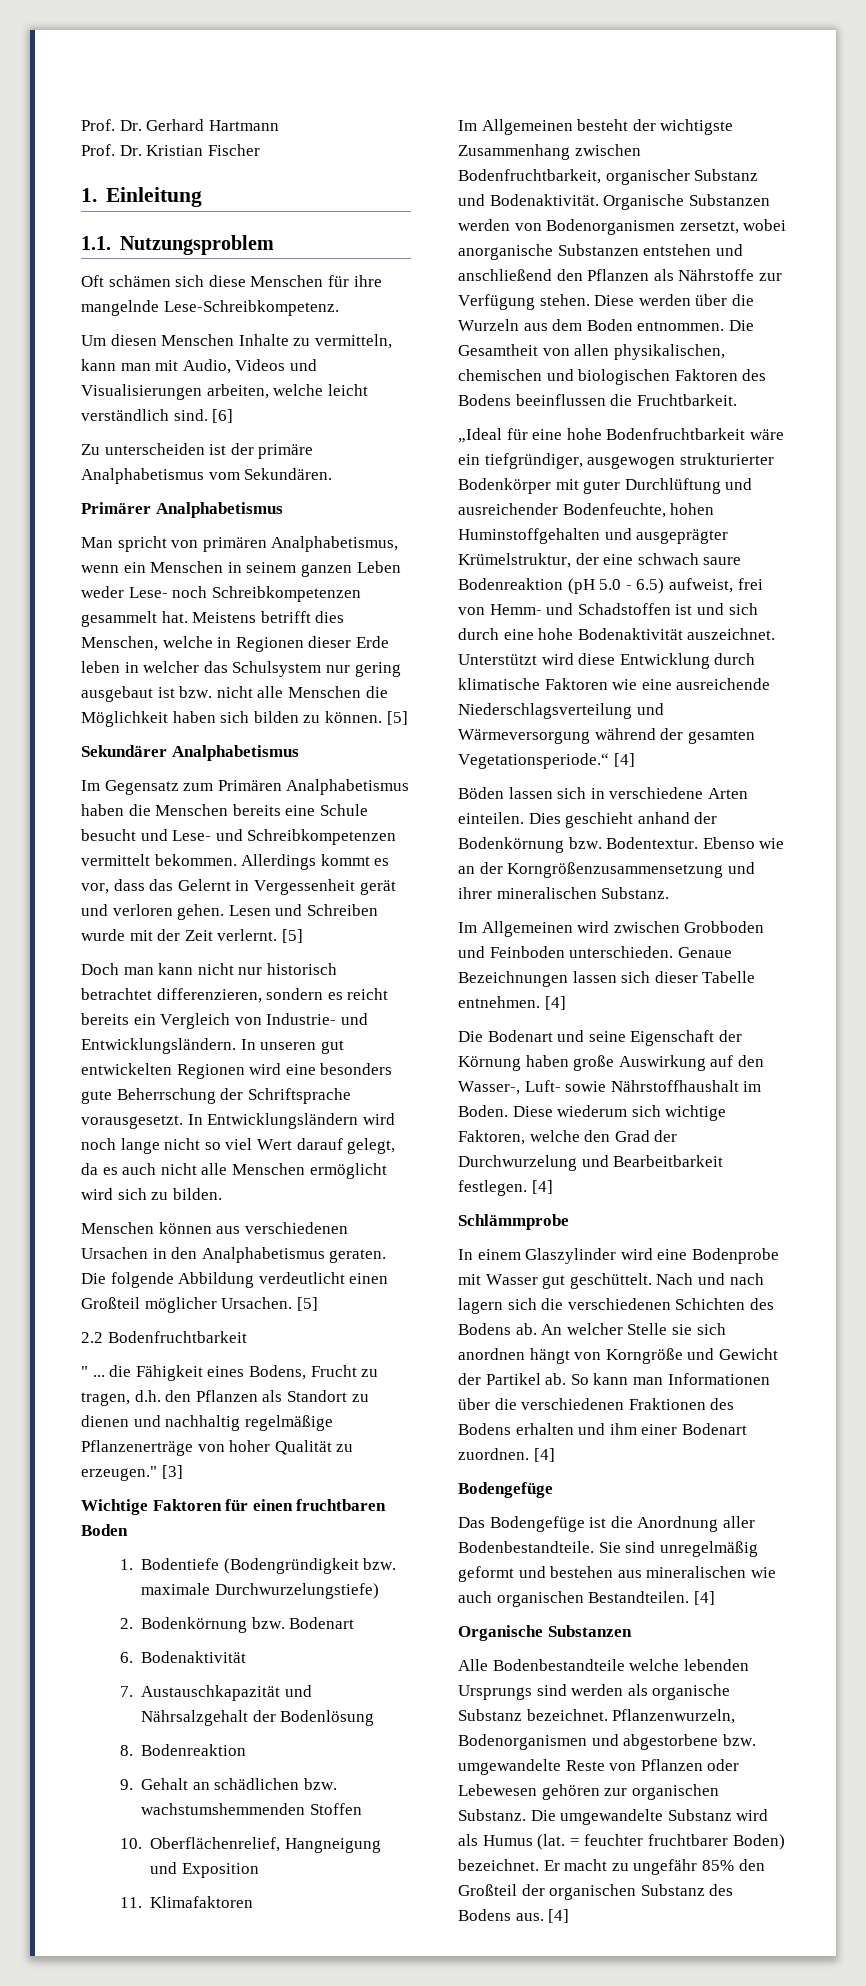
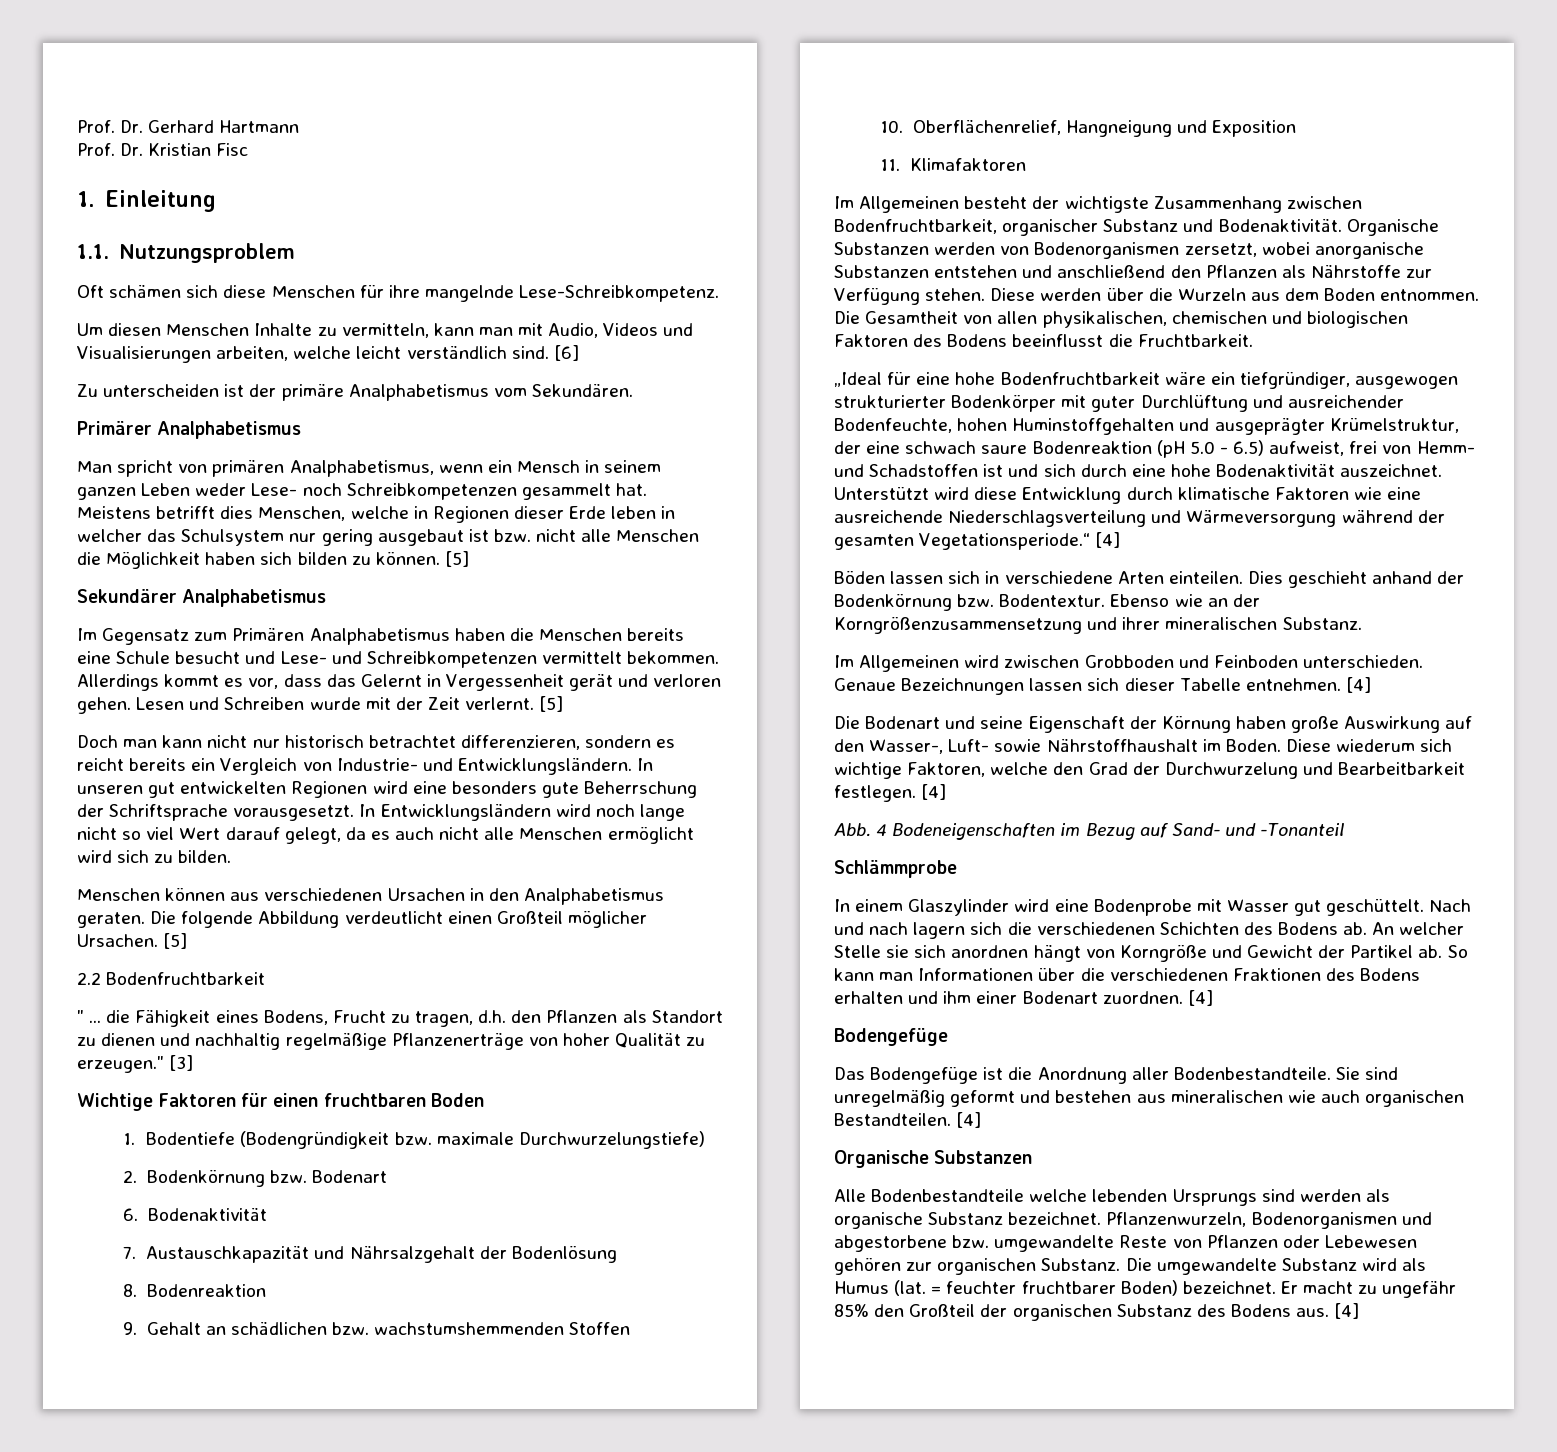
- Prof. Dr. Kristian Fischer
+ Prof. Dr. Kristian Fisc
- Man spricht von primären Analphabetismus, wenn ein Menschen in seinem ganzen Leben weder Lese- noch Schreibkompetenzen gesammelt hat.
+ Man spricht von primären Analphabetismus, wenn ein Mensch in seinem ganzen Leben weder Lese- noch Schreibkompetenzen gesammelt hat.
- Die Gesamtheit von allen physikalischen, chemischen und biologischen Faktoren des Bodens beeinflussen die Fruchtbarkeit.
+ Die Gesamtheit von allen physikalischen, chemischen und biologischen Faktoren des Bodens beeinflusst die Fruchtbarkeit.
+ Abb. 4 Bodeneigenschaften im Bezug auf Sand- und -Tonanteil

